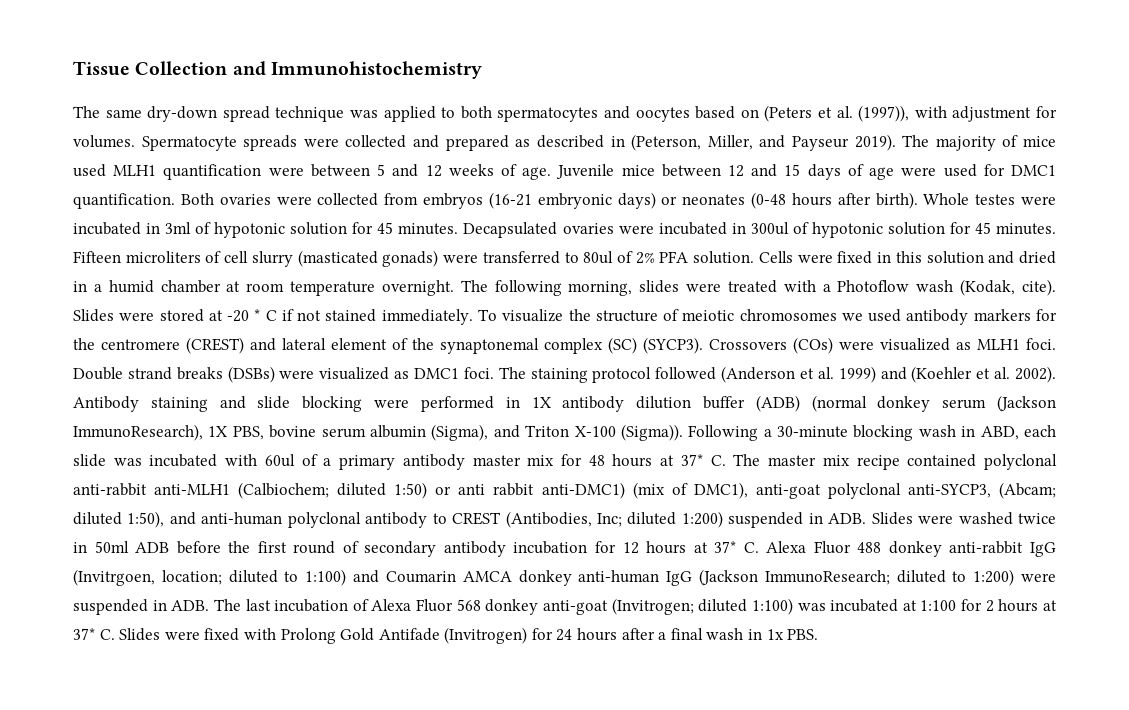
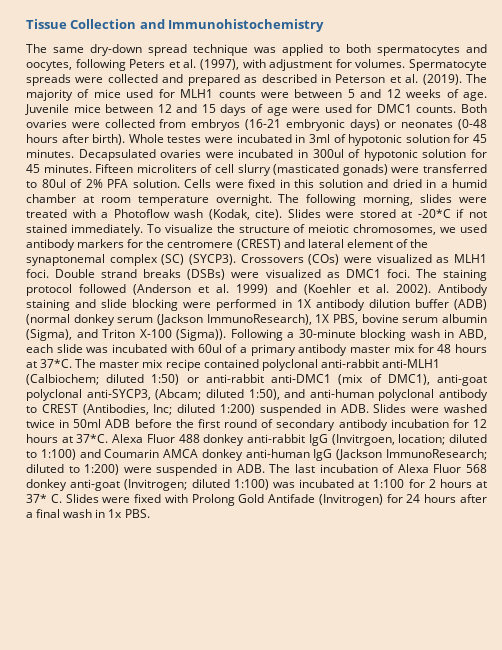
- The same dry-down spread technique was applied to both spermatocytes and oocytes based on (Peters et al. (1997)), with adjustment for volumes.
+ The same dry-down spread technique was applied to both spermatocytes and oocytes, following Peters et al. (1997), with adjustment for volumes.
- Spermatocyte spreads were collected and prepared as described in (Peterson, Miller, and Payseur 2019).
+ Spermatocyte spreads were collected and prepared as described in Peterson et al. (2019).
- The majority of mice used MLH1 quantification were between 5 and 12 weeks of age.
+ The majority of mice used for MLH1 counts were between 5 and 12 weeks of age.
- Juvenile mice between 12 and 15 days of age were used for DMC1 quantification.
+ Juvenile mice between 12 and 15 days of age were used for DMC1 counts.
- Slides were stored at -20 * C if not stained immediately.
+ Slides were stored at -20*C if not stained immediately.
- To visualize the structure of meiotic chromosomes we used antibody markers for the centromere (CREST) and lateral element of the synaptonemal complex (SC) (SYCP3).
+ To visualize the structure of meiotic chromosomes, we used antibody markers for the centromere (CREST) and lateral element of the synaptonemal complex (SC) (SYCP3).
- Following a 30-minute blocking wash in ABD, each slide was incubated with 60ul of a primary antibody master mix for 48 hours at 37* C. The master mix recipe contained polyclonal anti-rabbit anti-MLH1 (Calbiochem;
+ Following a 30-minute blocking wash in ABD, each slide was incubated with 60ul of a primary antibody master mix for 48 hours at 37*C. The master mix recipe contained polyclonal anti-rabbit anti-MLH1 (Calbiochem;
- diluted 1:50) or anti rabbit anti-DMC1) (mix of DMC1), anti-goat polyclonal anti-SYCP3, (Abcam;
+ diluted 1:50) or anti-rabbit anti-DMC1 (mix of DMC1), anti-goat polyclonal anti-SYCP3, (Abcam;
- diluted 1:200) suspended in ADB. Slides were washed twice in 50ml ADB before the first round of secondary antibody incubation for 12 hours at 37* C. Alexa Fluor 488 donkey anti-rabbit IgG (Invitrgoen, location;
+ diluted 1:200) suspended in ADB. Slides were washed twice in 50ml ADB before the first round of secondary antibody incubation for 12 hours at 37*C. Alexa Fluor 488 donkey anti-rabbit IgG (Invitrgoen, location;

